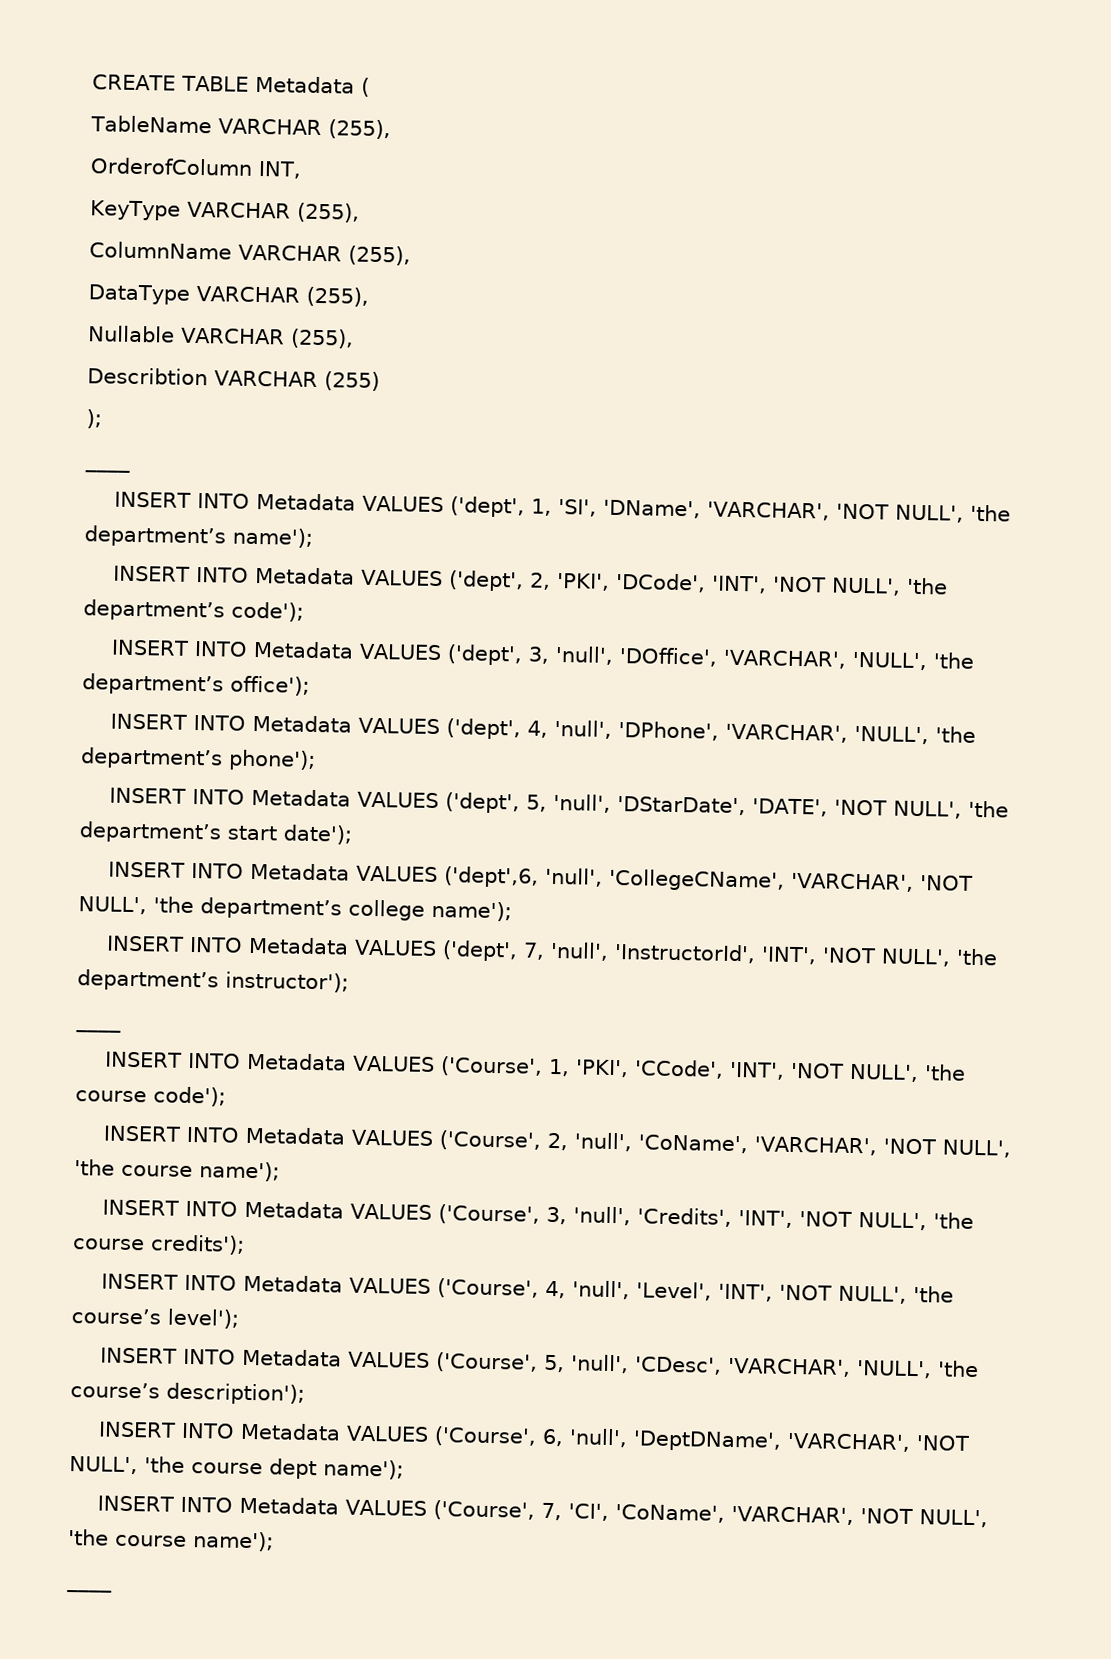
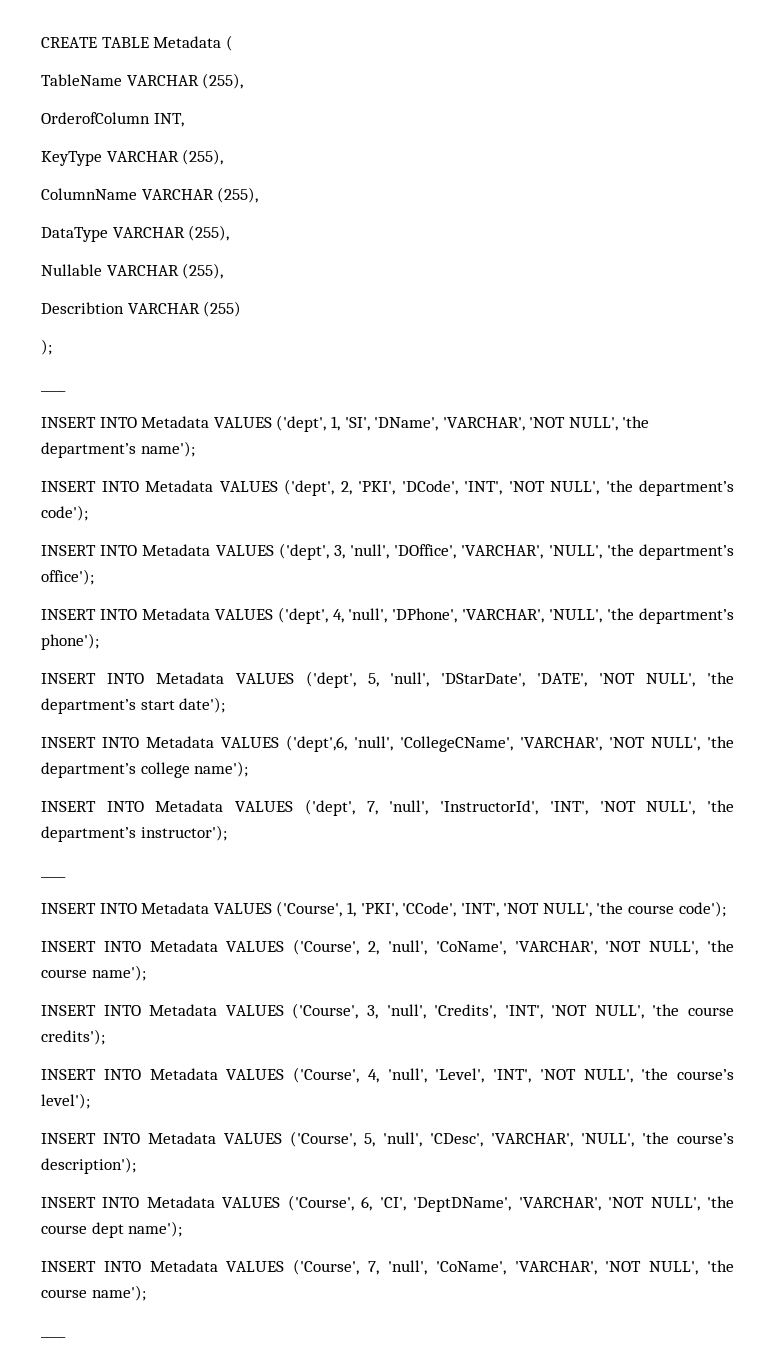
- INSERT INTO Metadata VALUES ('Course', 6, 'null', 'DeptDName', 'VARCHAR', 'NOT NULL', 'the course dept name');
+ INSERT INTO Metadata VALUES ('Course', 6, 'CI', 'DeptDName', 'VARCHAR', 'NOT NULL', 'the course dept name');
- INSERT INTO Metadata VALUES ('Course', 7, 'CI', 'CoName', 'VARCHAR', 'NOT NULL', 'the course name');
+ INSERT INTO Metadata VALUES ('Course', 7, 'null', 'CoName', 'VARCHAR', 'NOT NULL', 'the course name');

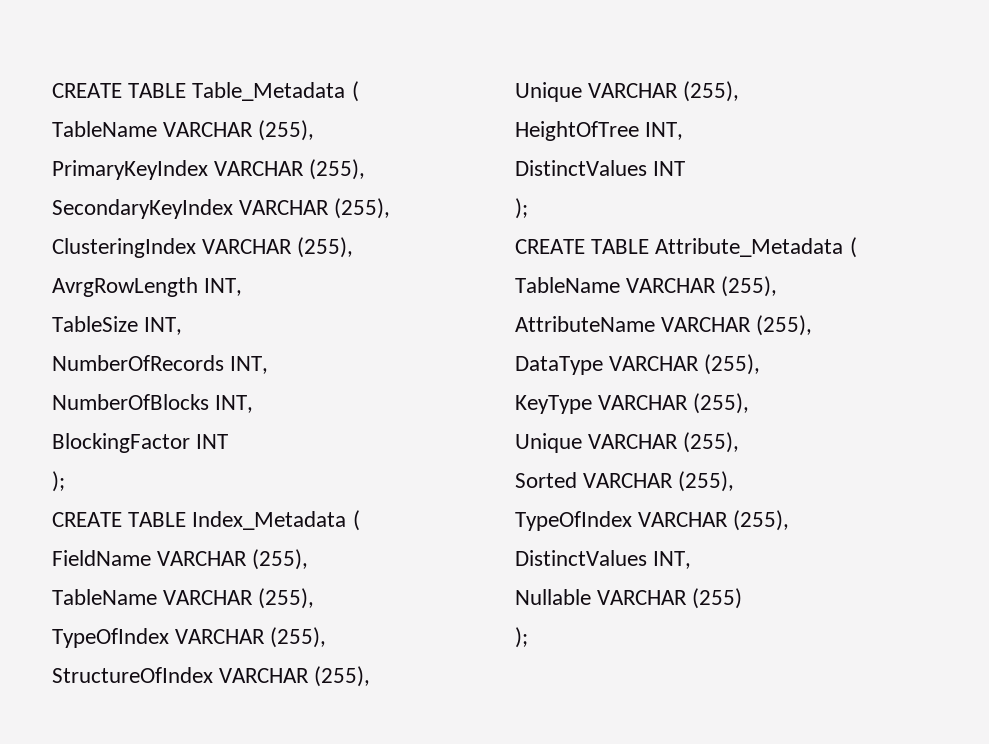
- CREATE TABLE Metadata (
+ CREATE TABLE Table_Metadata (
  TableName VARCHAR (255),
- OrderofColumn INT,
- KeyType VARCHAR (255),
- ColumnName VARCHAR (255),
+ PrimaryKeyIndex VARCHAR (255),
+ SecondaryKeyIndex VARCHAR (255),
+ ClusteringIndex VARCHAR (255),
+ AvrgRowLength INT,
+ TableSize INT,
+ NumberOfRecords INT,
+ NumberOfBlocks INT,
+ BlockingFactor INT
+ );
+ CREATE TABLE Index_Metadata (
+ FieldName VARCHAR (255),
+ TableName VARCHAR (255),
+ TypeOfIndex VARCHAR (255),
+ StructureOfIndex VARCHAR (255),
+ Unique VARCHAR (255),
+ HeightOfTree INT,
+ DistinctValues INT
+ );
+ CREATE TABLE Attribute_Metadata (
+ TableName VARCHAR (255),
+ AttributeName VARCHAR (255),
- Nullable VARCHAR (255),
- Describtion VARCHAR (255)
+ KeyType VARCHAR (255),
+ Unique VARCHAR (255),
+ Sorted VARCHAR (255),
+ TypeOfIndex VARCHAR (255),
+ DistinctValues INT,
+ Nullable VARCHAR (255)
  );
- ____
- INSERT INTO Metadata VALUES ('dept', 1, 'SI', 'DName', 'VARCHAR', 'NOT NULL', 'the department’s name');
- INSERT INTO Metadata VALUES ('dept', 2, 'PKI', 'DCode', 'INT', 'NOT NULL', 'the department’s code');
- INSERT INTO Metadata VALUES ('dept', 3, 'null', 'DOffice', 'VARCHAR', 'NULL', 'the department’s office');
- INSERT INTO Metadata VALUES ('dept', 4, 'null', 'DPhone', 'VARCHAR', 'NULL', 'the department’s phone');
- INSERT INTO Metadata VALUES ('dept', 5, 'null', 'DStarDate', 'DATE', 'NOT NULL', 'the department’s start date');
- INSERT INTO Metadata VALUES ('dept',6, 'null', 'CollegeCName', 'VARCHAR', 'NOT NULL', 'the department’s college name');
- INSERT INTO Metadata VALUES ('dept', 7, 'null', 'InstructorId', 'INT', 'NOT NULL', 'the department’s instructor');
- ____
- INSERT INTO Metadata VALUES ('Course', 1, 'PKI', 'CCode', 'INT', 'NOT NULL', 'the course code');
- INSERT INTO Metadata VALUES ('Course', 2, 'null', 'CoName', 'VARCHAR', 'NOT NULL', 'the course name');
- INSERT INTO Metadata VALUES ('Course', 3, 'null', 'Credits', 'INT', 'NOT NULL', 'the course credits');
- INSERT INTO Metadata VALUES ('Course', 4, 'null', 'Level', 'INT', 'NOT NULL', 'the course’s level');
- INSERT INTO Metadata VALUES ('Course', 5, 'null', 'CDesc', 'VARCHAR', 'NULL', 'the course’s description');
- INSERT INTO Metadata VALUES ('Course', 6, 'CI', 'DeptDName', 'VARCHAR', 'NOT NULL', 'the course dept name');
- INSERT INTO Metadata VALUES ('Course', 7, 'null', 'CoName', 'VARCHAR', 'NOT NULL', 'the course name');
- ____

